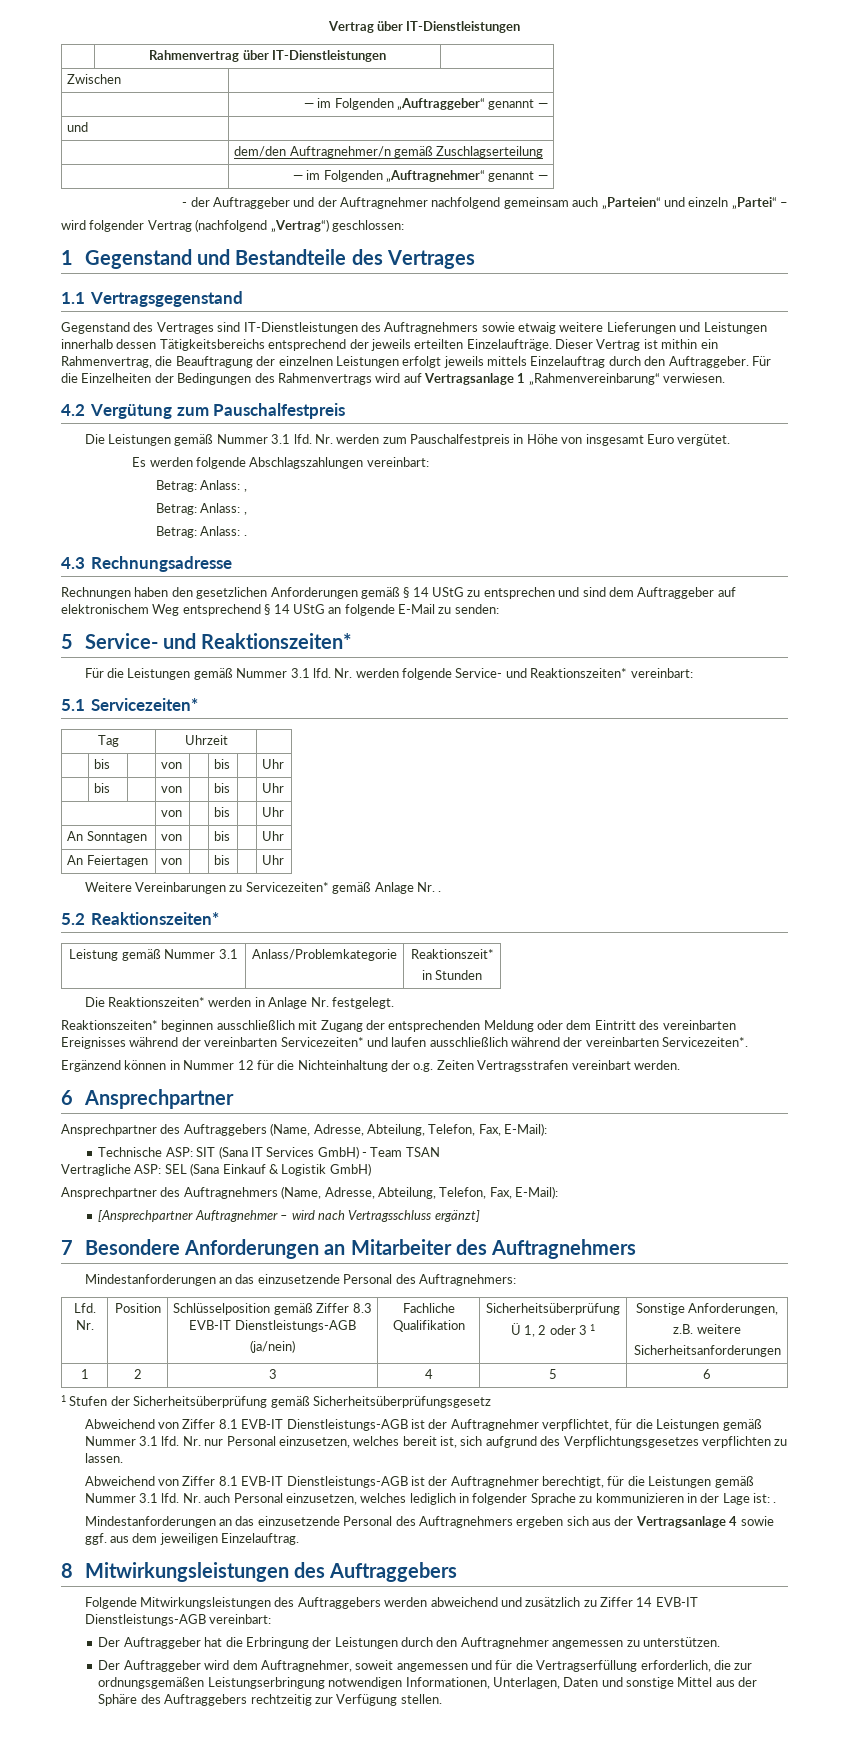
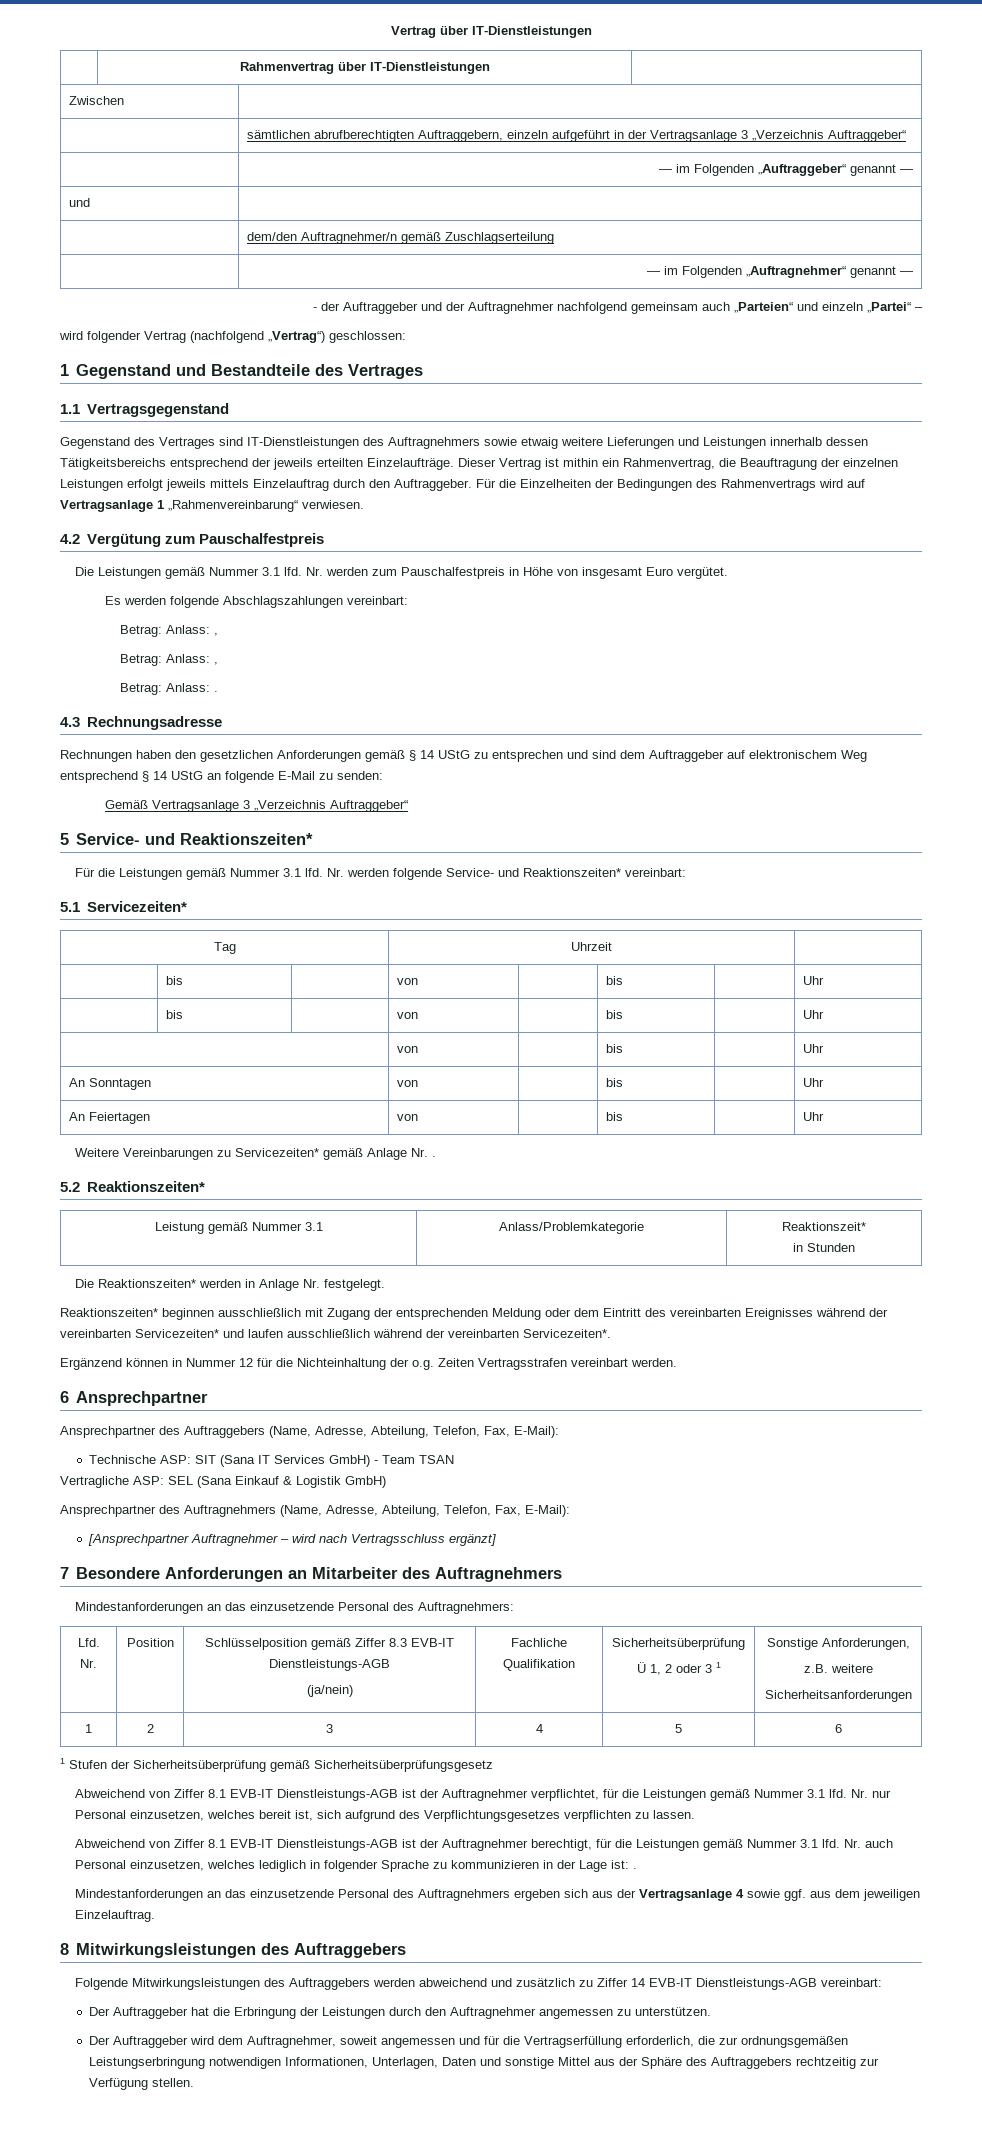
+ | sämtlichen abrufberechtigten Auftraggebern, einzeln aufgeführt in der Vertragsanlage 3 „Verzeichnis Auftraggeber“
+ Gemäß Vertragsanlage 3 „Verzeichnis Auftraggeber“

